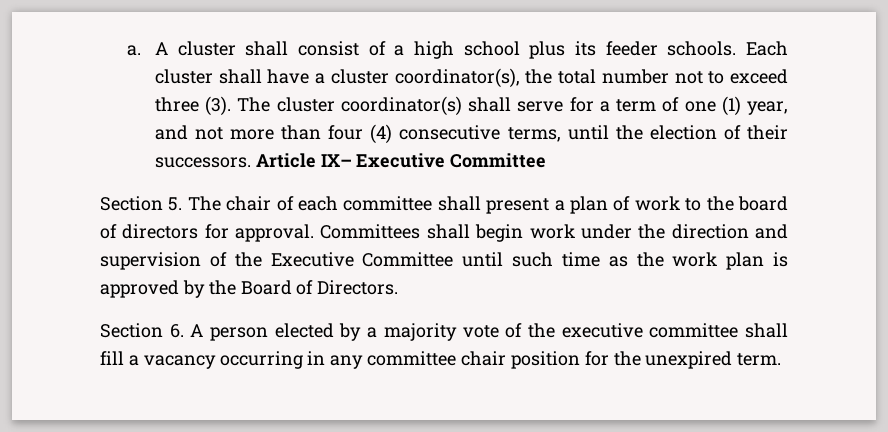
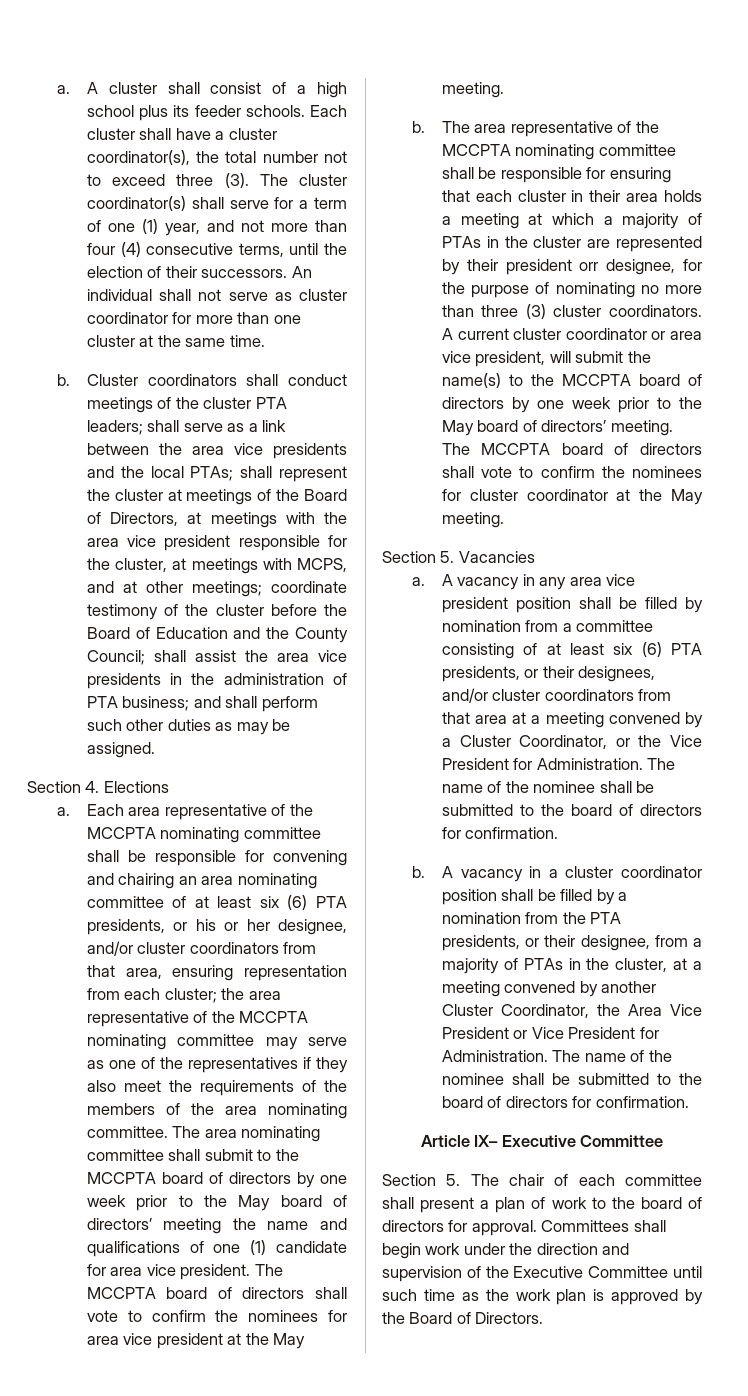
- The cluster coordinator(s) shall serve for a term of one (1) year, and not more than four (4) consecutive terms, until the election of their successors. Article IX– Executive Committee
+ The cluster coordinator(s) shall serve for a term of one (1) year, and not more than four (4) consecutive terms, until the election of their successors. An individual shall not serve as cluster coordinator for more than one cluster at the same time.
+ b. Cluster coordinators shall conduct meetings of the cluster PTA leaders; shall serve as a link between the area vice presidents and the local PTAs; shall represent the cluster at meetings of the Board of Directors, at meetings with the area vice president responsible for the cluster, at meetings with MCPS, and at other meetings; coordinate testimony of the cluster before the Board of Education and the County Council; shall assist the area vice presidents in the administration of PTA business; and shall perform such other duties as may be assigned.
+ Section 4. Elections
+ a. Each area representative of the MCCPTA nominating committee shall be responsible for convening and chairing an area nominating committee of at least six (6) PTA presidents, or his or her designee, and/or cluster coordinators from that area, ensuring representation from each cluster; the area representative of the MCCPTA nominating committee may serve as one of the representatives if they also meet the requirements of the members of the area nominating committee. The area nominating committee shall submit to the MCCPTA board of directors by one week prior to the May board of directors’ meeting the name and qualifications of one (1) candidate for area vice president. The MCCPTA board of directors shall vote to confirm the nominees for area vice president at the May meeting.
+ b. The area representative of the MCCPTA nominating committee shall be responsible for ensuring that each cluster in their area holds a meeting at which a majority of PTAs in the cluster are represented by their president orr designee, for the purpose of nominating no more than three (3) cluster coordinators. A current cluster coordinator or area vice president, will submit the name(s) to the MCCPTA board of directors by one week prior to the May board of directors’ meeting. The MCCPTA board of directors shall vote to confirm the nominees for cluster coordinator at the May meeting.
+ Section 5. Vacancies
+ a. A vacancy in any area vice president position shall be filled by nomination from a committee consisting of at least six (6) PTA presidents, or their designees, and/or cluster coordinators from that area at a meeting convened by a Cluster Coordinator, or the Vice President for Administration. The name of the nominee shall be submitted to the board of directors for confirmation.
+ b. A vacancy in a cluster coordinator position shall be filled by a nomination from the PTA presidents, or their designee, from a majority of PTAs in the cluster, at a meeting convened by another Cluster Coordinator, the Area Vice President or Vice President for Administration. The name of the nominee shall be submitted to the board of directors for confirmation.
+ Article IX– Executive Committee
- Section 6. A person elected by a majority vote of the executive committee shall fill a vacancy occurring in any committee chair position for the unexpired term.

